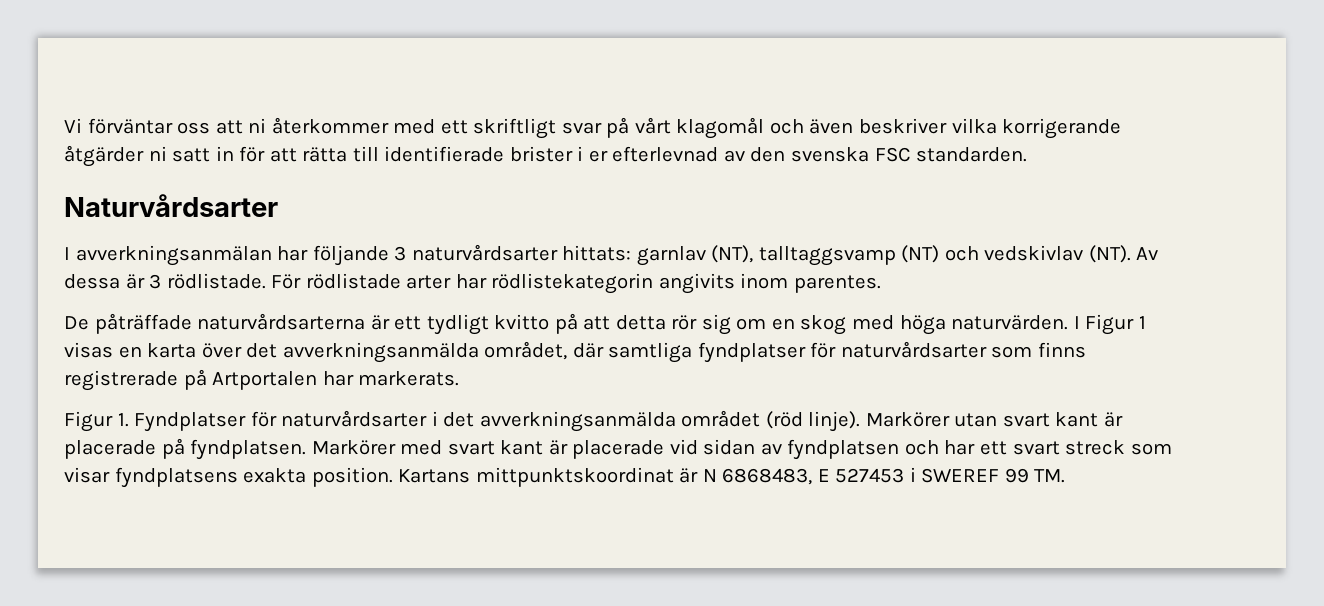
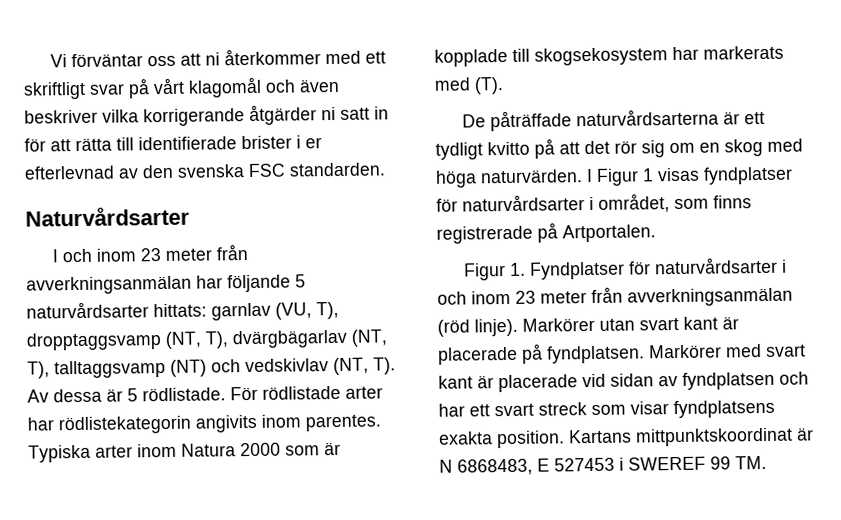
- I avverkningsanmälan har följande 3 naturvårdsarter hittats: garnlav (NT), talltaggsvamp (NT) och vedskivlav (NT). Av dessa är 3 rödlistade.
+ I och inom 23 meter från avverkningsanmälan har följande 5 naturvårdsarter hittats: garnlav (VU, T), dropptaggsvamp (NT, T), dvärgbägarlav (NT, T), talltaggsvamp (NT) och vedskivlav (NT, T). Av dessa är 5 rödlistade.
+ Typiska arter inom Natura 2000 som är kopplade till skogsekosystem har markerats med (T).
- De påträffade naturvårdsarterna är ett tydligt kvitto på att detta rör sig om en skog med höga naturvärden.
+ De påträffade naturvårdsarterna är ett tydligt kvitto på att det rör sig om en skog med höga naturvärden.
- I Figur 1 visas en karta över det avverkningsanmälda området, där samtliga fyndplatser för naturvårdsarter som finns registrerade på Artportalen har markerats.
+ I Figur 1 visas fyndplatser för naturvårdsarter i området, som finns registrerade på Artportalen.
- Figur 1. Fyndplatser för naturvårdsarter i det avverkningsanmälda området (röd linje).
+ Figur 1. Fyndplatser för naturvårdsarter i och inom 23 meter från avverkningsanmälan (röd linje).

